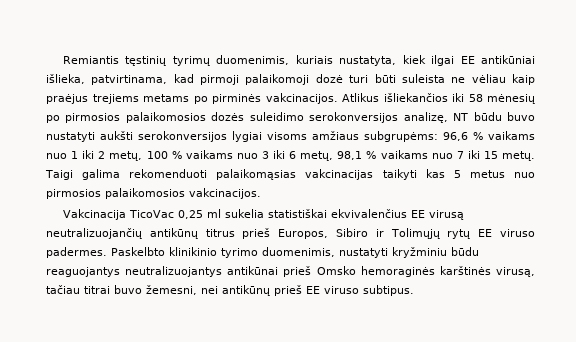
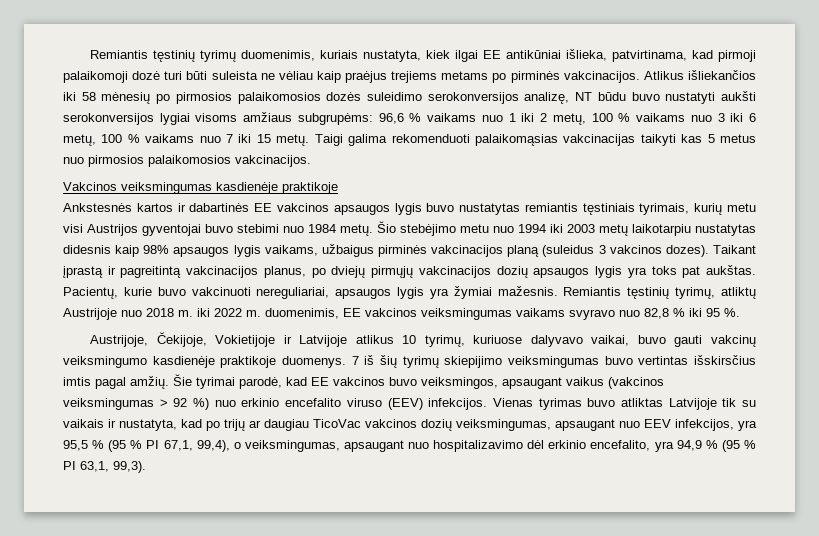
- Atlikus išliekančios iki 58 mėnesių po pirmosios palaikomosios dozės suleidimo serokonversijos analizę, NT būdu buvo nustatyti aukšti serokonversijos lygiai visoms amžiaus subgrupėms: 96,6 % vaikams nuo 1 iki 2 metų, 100 % vaikams nuo 3 iki 6 metų, 98,1 % vaikams nuo 7 iki 15 metų.
+ Atlikus išliekančios iki 58 mėnesių po pirmosios palaikomosios dozės suleidimo serokonversijos analizę, NT būdu buvo nustatyti aukšti serokonversijos lygiai visoms amžiaus subgrupėms: 96,6 % vaikams nuo 1 iki 2 metų, 100 % vaikams nuo 3 iki 6 metų, 100 % vaikams nuo 7 iki 15 metų.
- Vakcinacija TicoVac 0,25 ml sukelia statistiškai ekvivalenčius EE virusą neutralizuojančių antikūnų titrus prieš Europos, Sibiro ir Tolimųjų rytų EE viruso padermes. Paskelbto klinikinio tyrimo duomenimis, nustatyti kryžminiu būdu reaguojantys neutralizuojantys antikūnai prieš Omsko hemoraginės karštinės virusą, tačiau titrai buvo žemesni, nei antikūnų prieš EE viruso subtipus.
+ Vakcinos veiksmingumas kasdienėje praktikoje
+ Ankstesnės kartos ir dabartinės EE vakcinos apsaugos lygis buvo nustatytas remiantis tęstiniais tyrimais, kurių metu visi Austrijos gyventojai buvo stebimi nuo 1984 metų. Šio stebėjimo metu nuo 1994 iki 2003 metų laikotarpiu nustatytas didesnis kaip 98% apsaugos lygis vaikams, užbaigus pirminės vakcinacijos planą (suleidus 3 vakcinos dozes). Taikant įprastą ir pagreitintą vakcinacijos planus, po dviejų pirmųjų vakcinacijos dozių apsaugos lygis yra toks pat aukštas. Pacientų, kurie buvo vakcinuoti nereguliariai, apsaugos lygis yra žymiai mažesnis. Remiantis tęstinių tyrimų, atliktų Austrijoje nuo 2018 m. iki 2022 m. duomenimis, EE vakcinos veiksmingumas vaikams svyravo nuo 82,8 % iki 95 %.
+ Austrijoje, Čekijoje, Vokietijoje ir Latvijoje atlikus 10 tyrimų, kuriuose dalyvavo vaikai, buvo gauti vakcinų veiksmingumo kasdienėje praktikoje duomenys. 7 iš šių tyrimų skiepijimo veiksmingumas buvo vertintas išskirsčius imtis pagal amžių. Šie tyrimai parodė, kad EE vakcinos buvo veiksmingos, apsaugant vaikus (vakcinos veiksmingumas > 92 %) nuo erkinio encefalito viruso (EEV) infekcijos. Vienas tyrimas buvo atliktas Latvijoje tik su vaikais ir nustatyta, kad po trijų ar daugiau TicoVac vakcinos dozių veiksmingumas, apsaugant nuo EEV infekcijos, yra 95,5 % (95 % PI 67,1, 99,4), o veiksmingumas, apsaugant nuo hospitalizavimo dėl erkinio encefalito, yra 94,9 % (95 % PI 63,1, 99,3).

